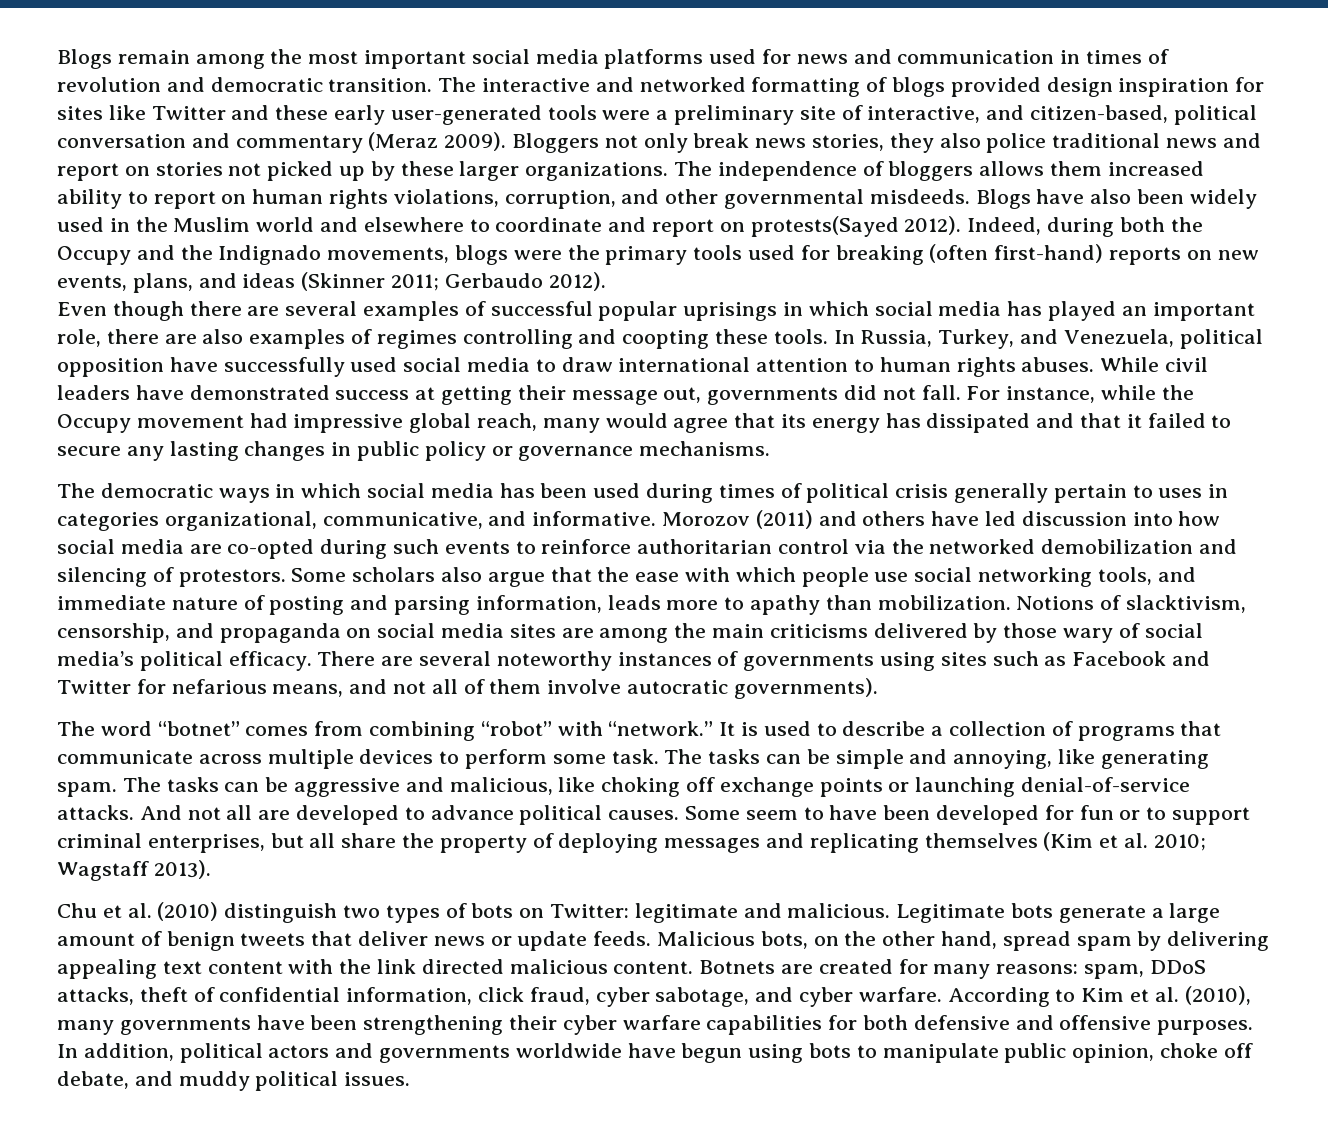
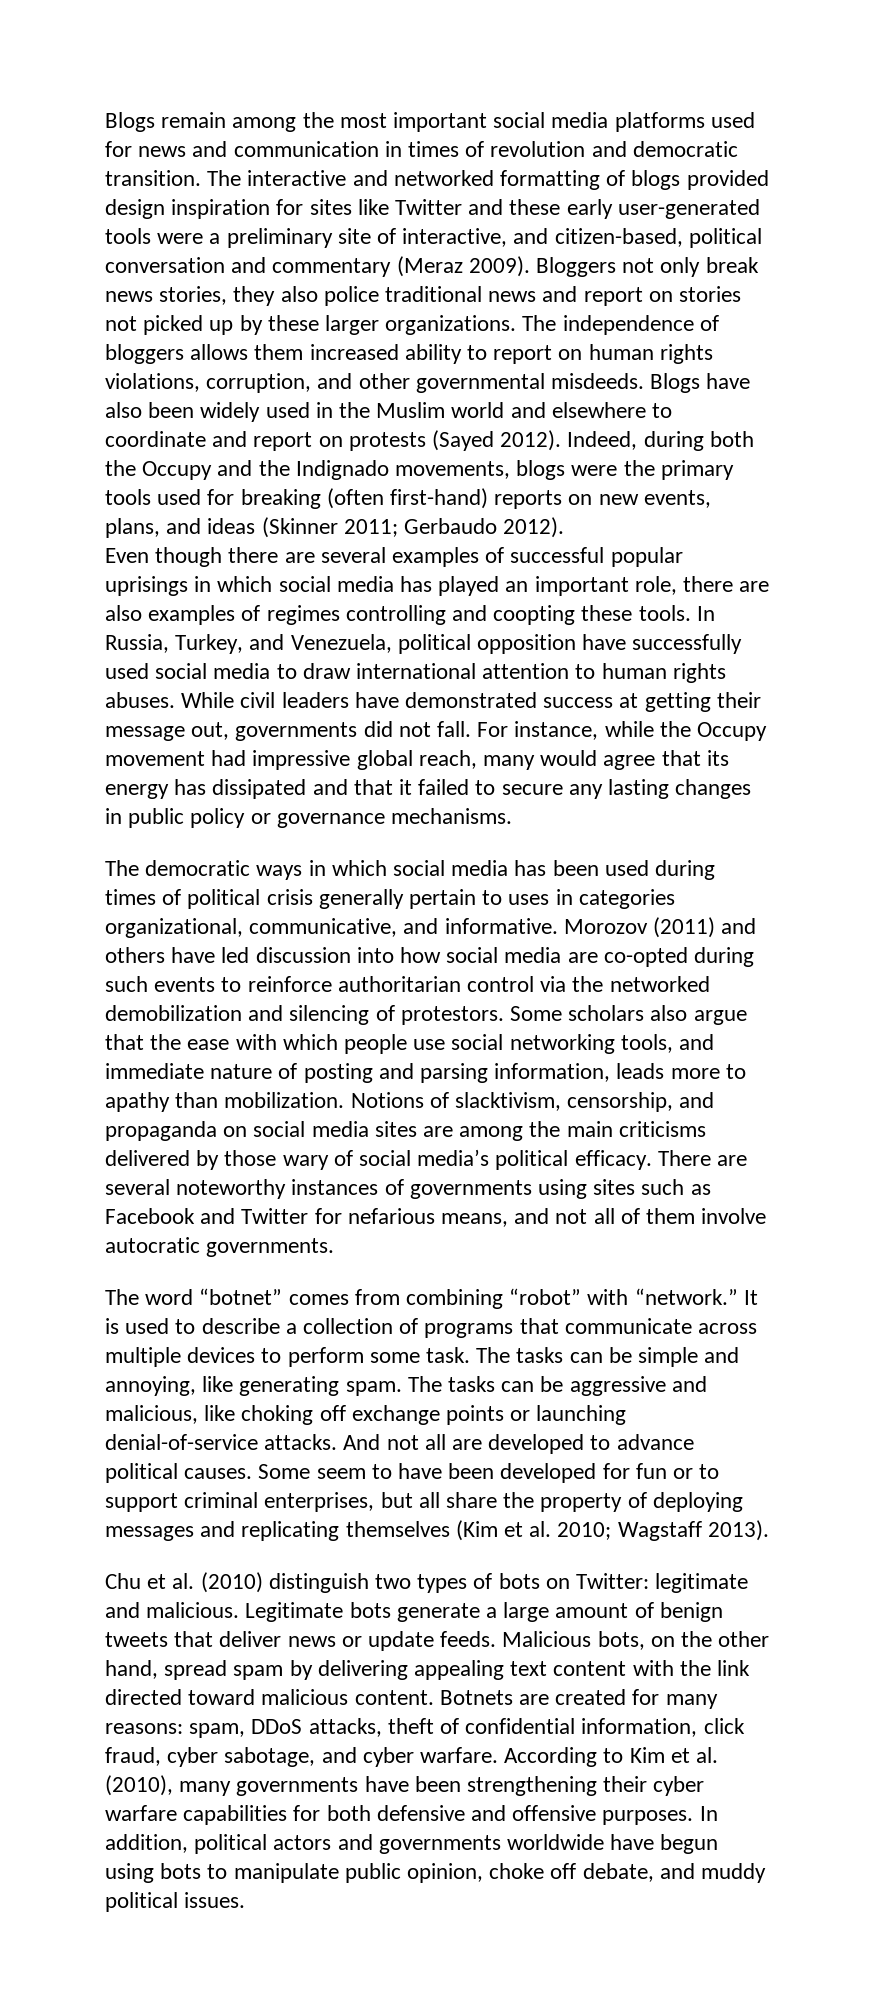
- Blogs have also been widely used in the Muslim world and elsewhere to coordinate and report on protests(Sayed 2012).
+ Blogs have also been widely used in the Muslim world and elsewhere to coordinate and report on protests (Sayed 2012).
- There are several noteworthy instances of governments using sites such as Facebook and Twitter for nefarious means, and not all of them involve autocratic governments).
+ There are several noteworthy instances of governments using sites such as Facebook and Twitter for nefarious means, and not all of them involve autocratic governments.
- Malicious bots, on the other hand, spread spam by delivering appealing text content with the link directed malicious content.
+ Malicious bots, on the other hand, spread spam by delivering appealing text content with the link directed toward malicious content.

